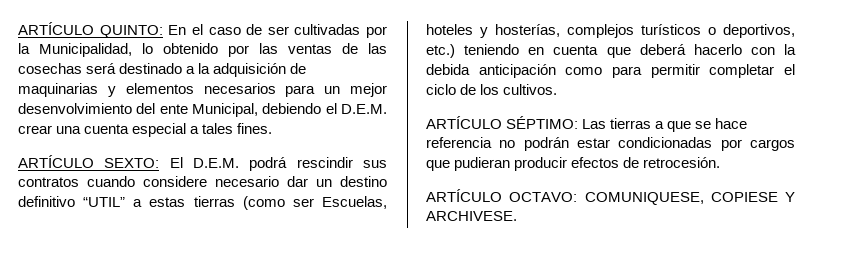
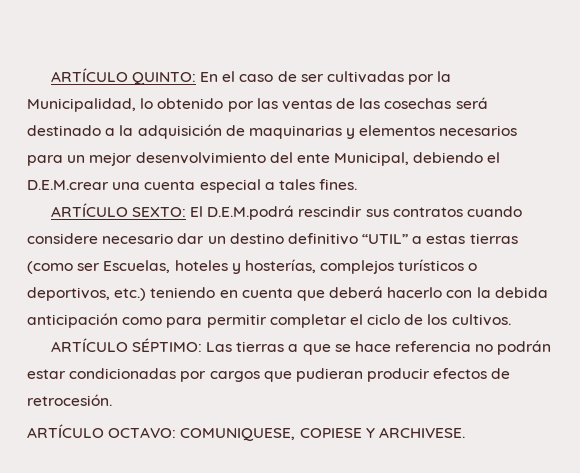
- ARTÍCULO QUINTO: En el caso de ser cultivadas por la Municipalidad, lo obtenido por las ventas de las cosechas será destinado a la adquisición de maquinarias y elementos necesarios para un mejor desenvolvimiento del ente Municipal, debiendo el D.E.M. crear una cuenta especial a tales fines.
+ ARTÍCULO QUINTO: En el caso de ser cultivadas por la Municipalidad, lo obtenido por las ventas de las cosechas será destinado a la adquisición de maquinarias y elementos necesarios para un mejor desenvolvimiento del ente Municipal, debiendo el D.E.M.crear una cuenta especial a tales fines.
- ARTÍCULO SEXTO: El D.E.M. podrá rescindir sus contratos cuando considere necesario dar un destino definitivo “UTIL” a estas tierras (como ser Escuelas, hoteles y hosterías, complejos turísticos o deportivos, etc.) teniendo en cuenta que deberá hacerlo con la debida anticipación como para permitir completar el ciclo de los cultivos.
+ ARTÍCULO SEXTO: El D.E.M.podrá rescindir sus contratos cuando considere necesario dar un destino definitivo “UTIL” a estas tierras (como ser Escuelas, hoteles y hosterías, complejos turísticos o deportivos, etc.) teniendo en cuenta que deberá hacerlo con la debida anticipación como para permitir completar el ciclo de los cultivos.

